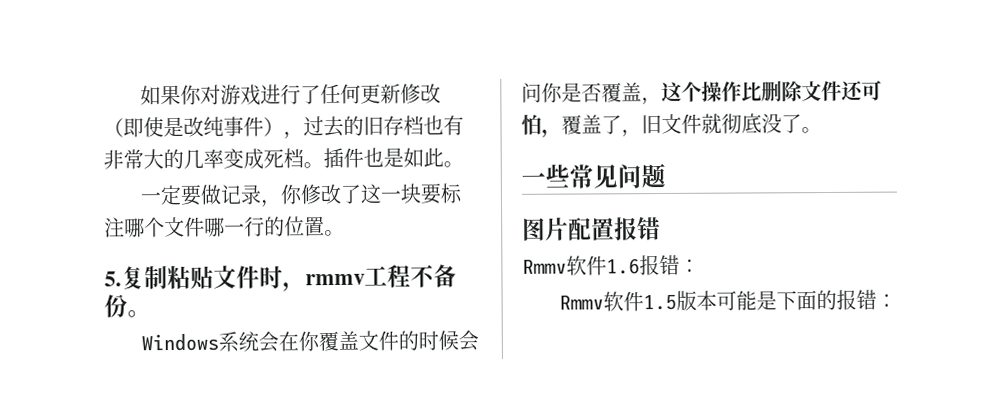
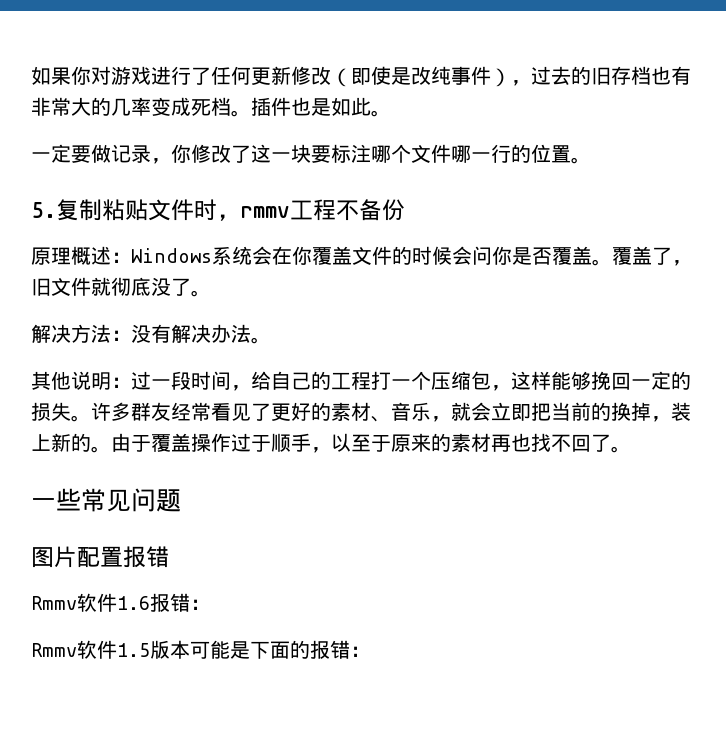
- 5.复制粘贴文件时，rmmv工程不备份。
- Windows系统会在你覆盖文件的时候会问你是否覆盖，这个操作比删除文件还可怕，覆盖了，旧文件就彻底没了。
+ 5.复制粘贴文件时，rmmv工程不备份
+ 原理概述：Windows系统会在你覆盖文件的时候会问你是否覆盖。覆盖了，旧文件就彻底没了。
+ 解决方法：没有解决办法。
+ 其他说明：过一段时间，给自己的工程打一个压缩包，这样能够挽回一定的损失。许多群友经常看见了更好的素材、音乐，就会立即把当前的换掉，装上新的。由于覆盖操作过于顺手，以至于原来的素材再也找不回了。

